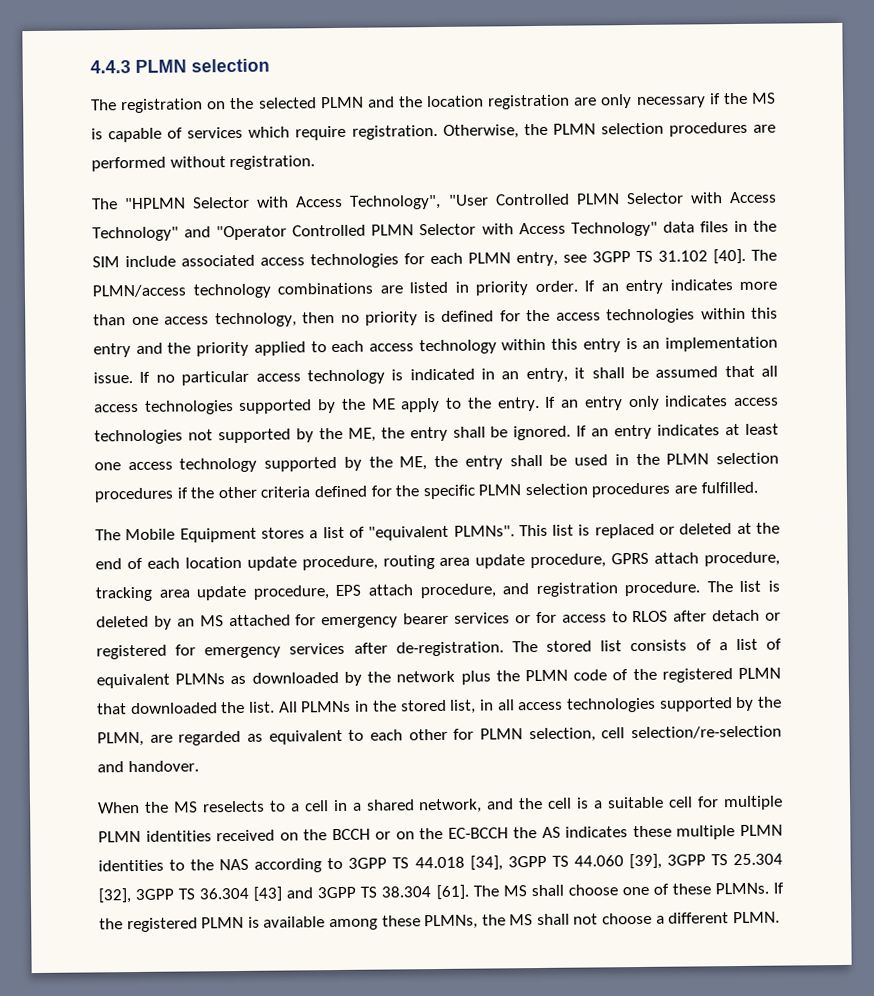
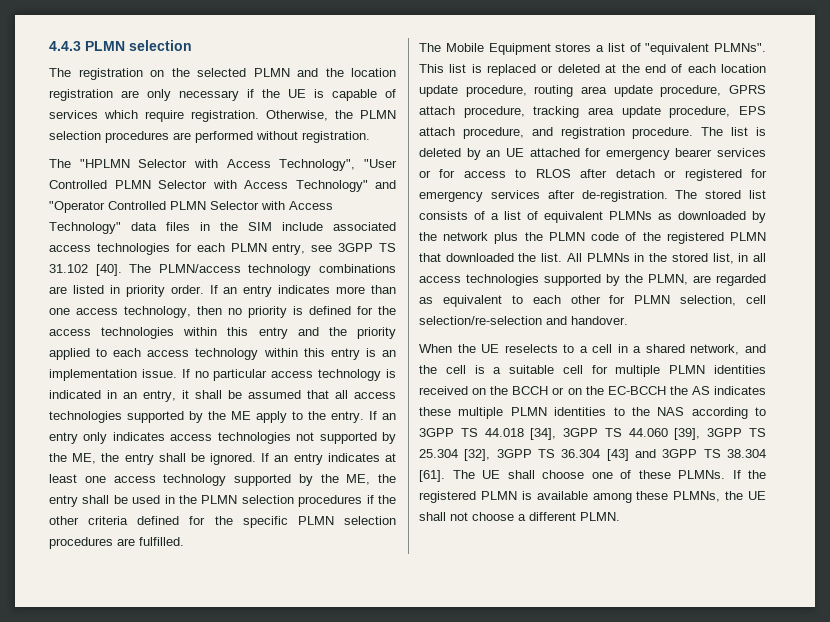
- The registration on the selected PLMN and the location registration are only necessary if the MS is capable of services which require registration.
+ The registration on the selected PLMN and the location registration are only necessary if the UE is capable of services which require registration.
- The list is deleted by an MS attached for emergency bearer services or for access to RLOS after detach or registered for emergency services after de-registration.
+ The list is deleted by an UE attached for emergency bearer services or for access to RLOS after detach or registered for emergency services after de-registration.
- When the MS reselects to a cell in a shared network, and the cell is a suitable cell for multiple PLMN identities received on the BCCH or on the EC-BCCH the AS indicates these multiple PLMN identities to the NAS according to 3GPP TS 44.018 [34], 3GPP TS 44.060 [39], 3GPP TS 25.304 [32], 3GPP TS 36.304 [43] and 3GPP TS 38.304 [61].
+ When the UE reselects to a cell in a shared network, and the cell is a suitable cell for multiple PLMN identities received on the BCCH or on the EC-BCCH the AS indicates these multiple PLMN identities to the NAS according to 3GPP TS 44.018 [34], 3GPP TS 44.060 [39], 3GPP TS 25.304 [32], 3GPP TS 36.304 [43] and 3GPP TS 38.304 [61].
- The MS shall choose one of these PLMNs.
+ The UE shall choose one of these PLMNs.
- If the registered PLMN is available among these PLMNs, the MS shall not choose a different PLMN.
+ If the registered PLMN is available among these PLMNs, the UE shall not choose a different PLMN.

